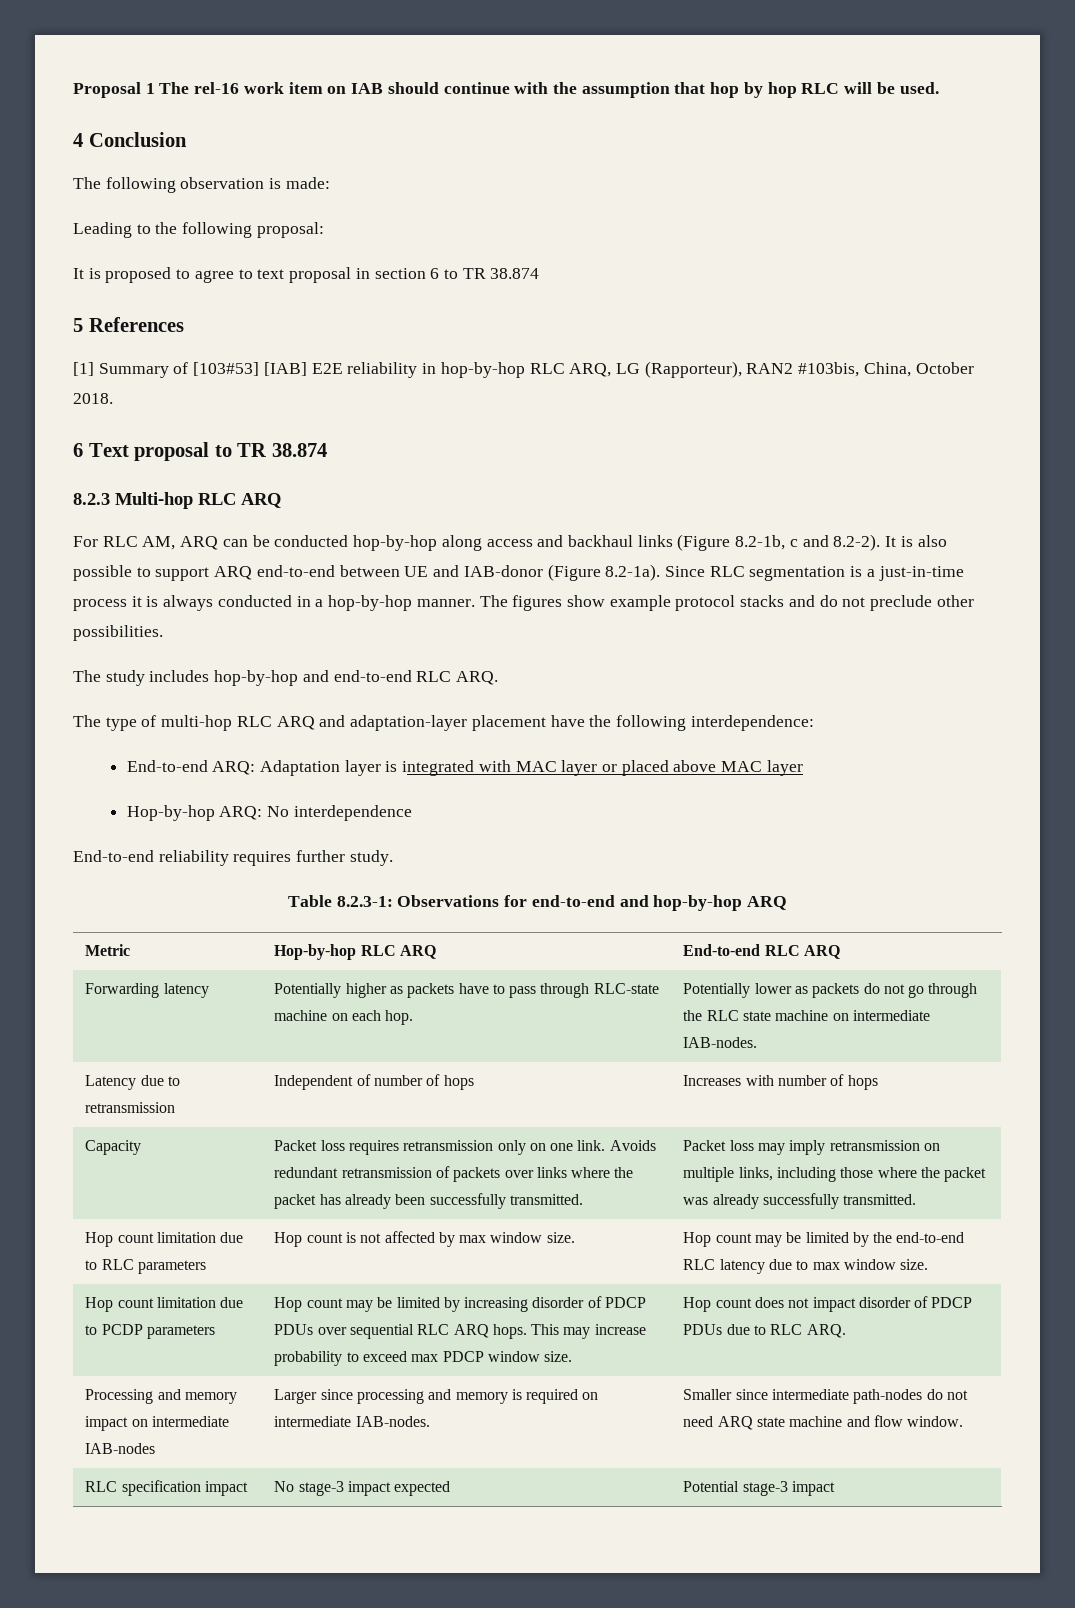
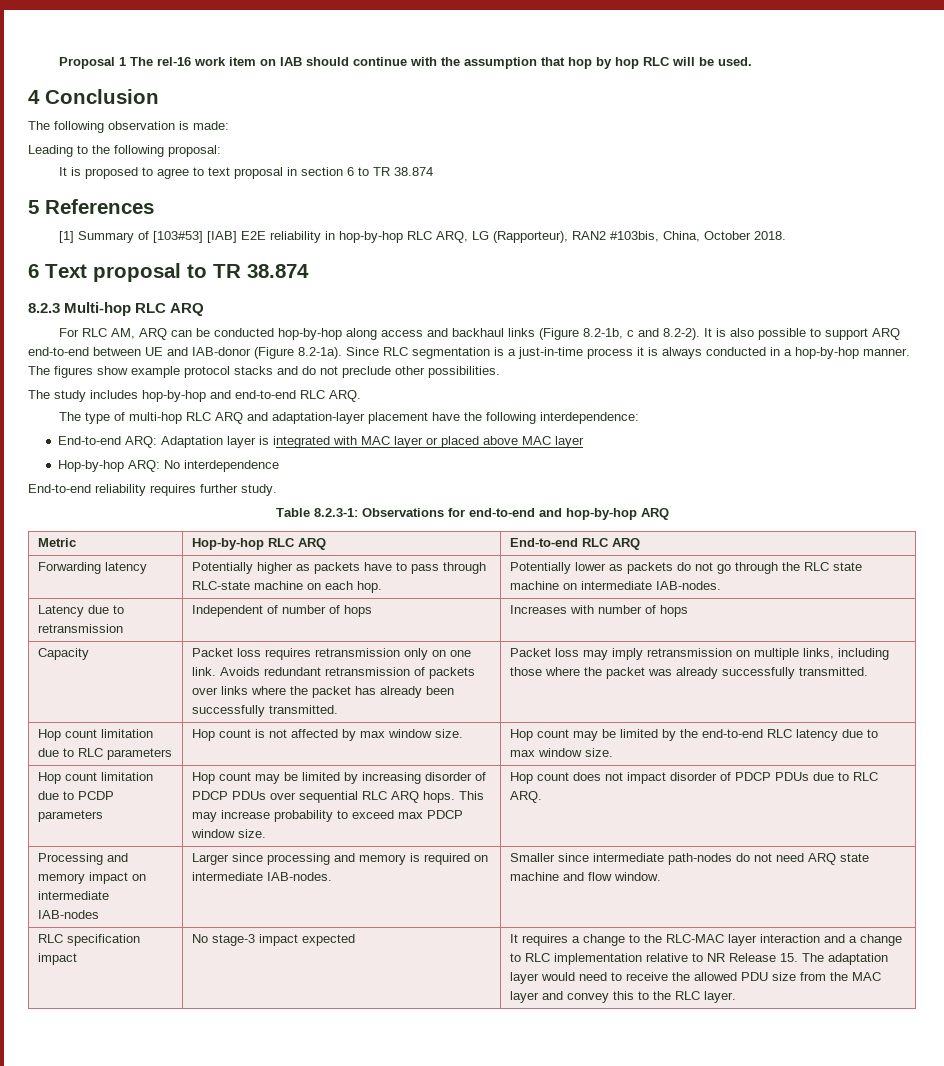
- Potential stage-3 impact
+ It requires a change to the RLC-MAC layer interaction and a change to RLC implementation relative to NR Release 15. The adaptation layer would need to receive the allowed PDU size from the MAC layer and convey this to the RLC layer.

